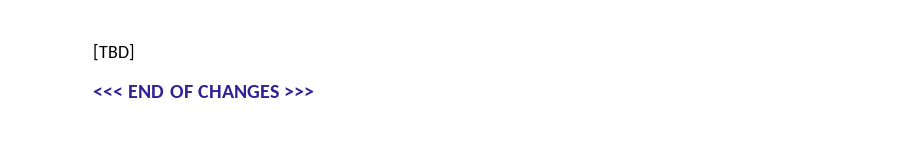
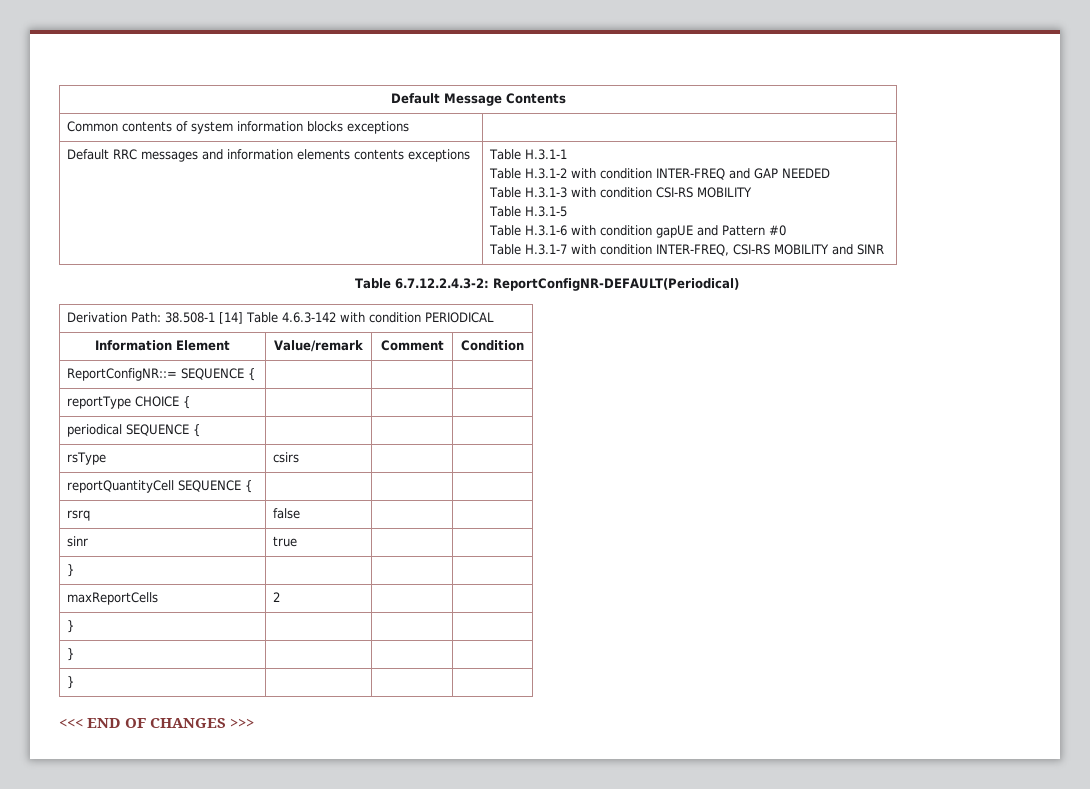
- [TBD]
+ Default Message Contents
+ Common contents of system information blocks exceptions |
+ Default RRC messages and information elements contents exceptions | Table H.3.1-1
+ Table H.3.1-2 with condition INTER-FREQ and GAP NEEDED
+ Table H.3.1-3 with condition CSI-RS MOBILITY
+ Table H.3.1-5
+ Table H.3.1-6 with condition gapUE and Pattern #0
+ Table H.3.1-7 with condition INTER-FREQ, CSI-RS MOBILITY and SINR
+ Table 6.7.12.2.4.3-2: ReportConfigNR-DEFAULT(Periodical)
+ Derivation Path: 38.508-1 [14] Table 4.6.3-142 with condition PERIODICAL
+ Information Element | Value/remark | Comment | Condition
+ ReportConfigNR::= SEQUENCE { | | |
+ reportType CHOICE { | | |
+ periodical SEQUENCE { | | |
+ rsType | csirs | |
+ reportQuantityCell SEQUENCE { | | |
+ rsrq | false | |
+ sinr | true | |
+ } | | |
+ maxReportCells | 2 | |
+ } | | |
+ } | | |
+ } | | |

